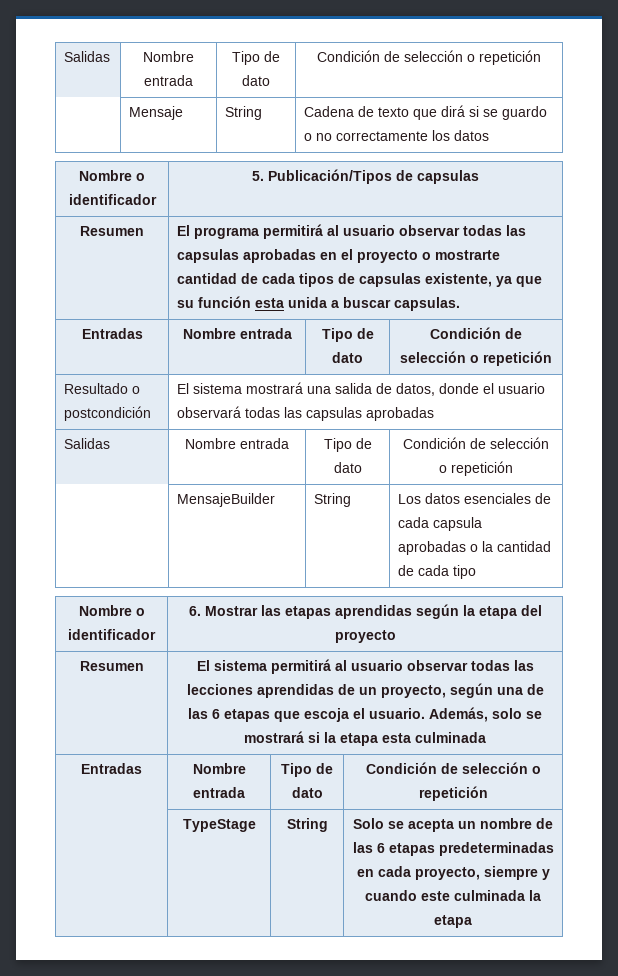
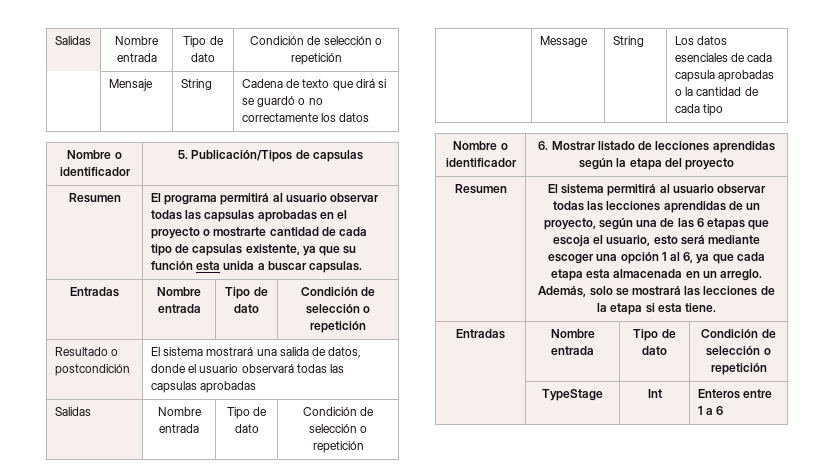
- | Mensaje | String | Cadena de texto que dirá si se guardo o no correctamente los datos
+ | Mensaje | String | Cadena de texto que dirá si se guardó o no correctamente los datos
- Resumen | El programa permitirá al usuario observar todas las capsulas aprobadas en el proyecto o mostrarte cantidad de cada tipos de capsulas existente, ya que su función esta unida a buscar capsulas.
+ Resumen | El programa permitirá al usuario observar todas las capsulas aprobadas en el proyecto o mostrarte cantidad de cada tipo de capsulas existente, ya que su función esta unida a buscar capsulas.
- | MensajeBuilder | String | Los datos esenciales de cada capsula aprobadas o la cantidad de cada tipo
+ | Message | String | Los datos esenciales de cada capsula aprobadas o la cantidad de cada tipo
- Nombre o identificador | 6. Mostrar las etapas aprendidas según la etapa del proyecto
+ Nombre o identificador | 6. Mostrar listado de lecciones aprendidas según la etapa del proyecto
- El sistema permitirá al usuario observar todas las lecciones aprendidas de un proyecto, según una de las 6 etapas que escoja el usuario. Además, solo se mostrará si la etapa esta culminada
+ El sistema permitirá al usuario observar todas las lecciones aprendidas de un proyecto, según una de las 6 etapas que escoja el usuario, esto será mediante escoger una opción 1 al 6, ya que cada etapa esta almacenada en un arreglo. Además, solo se mostrará las lecciones de la etapa si esta tiene.
- | TypeStage | String | Solo se acepta un nombre de las 6 etapas predeterminadas en cada proyecto, siempre y cuando este culminada la etapa
+ | TypeStage | Int | Enteros entre 1 a 6

